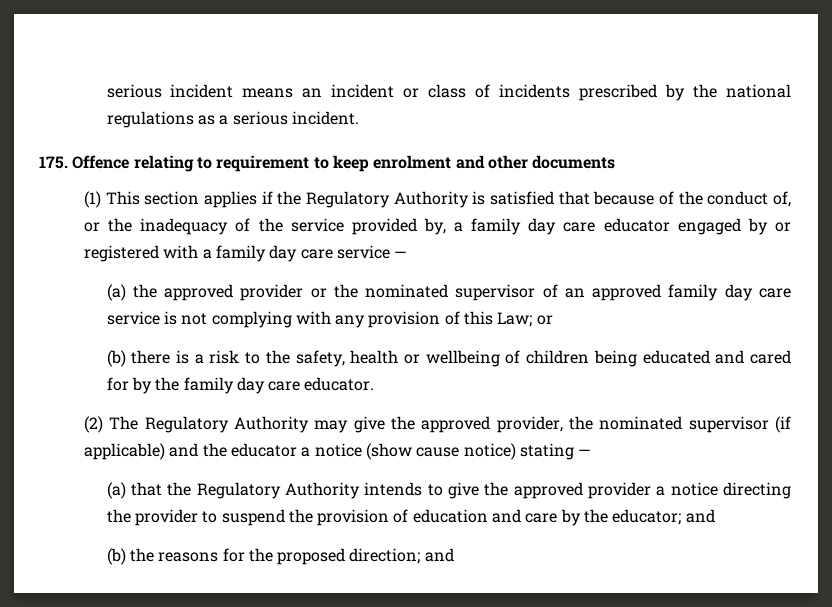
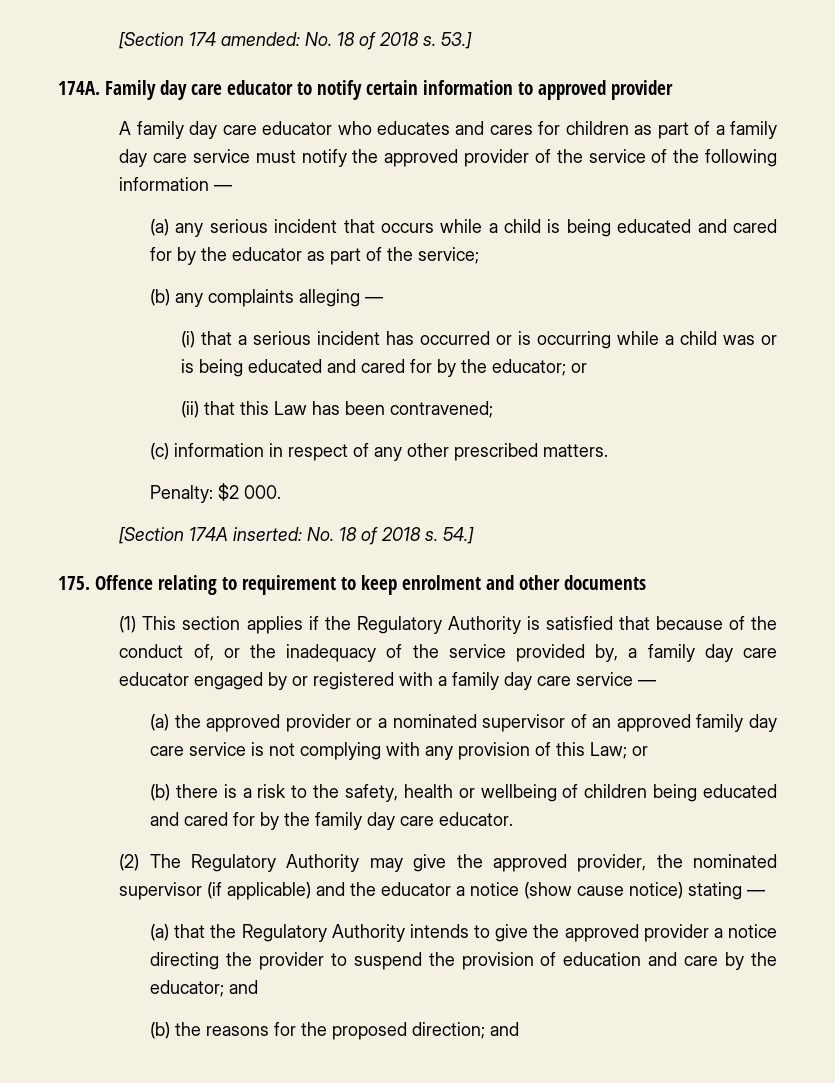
- serious incident means an incident or class of incidents prescribed by the national regulations as a serious incident.
+ [Section 174 amended: No. 18 of 2018 s. 53.]
+ 174A. Family day care educator to notify certain information to approved provider
+ A family day care educator who educates and cares for children as part of a family day care service must notify the approved provider of the service of the following information —
+ (a) any serious incident that occurs while a child is being educated and cared for by the educator as part of the service;
+ (b) any complaints alleging —
+ (i) that a serious incident has occurred or is occurring while a child was or is being educated and cared for by the educator; or
+ (ii) that this Law has been contravened;
+ (c) information in respect of any other prescribed matters.
+ Penalty: $2 000.
+ [Section 174A inserted: No. 18 of 2018 s. 54.]
- (a) the approved provider or the nominated supervisor of an approved family day care service is not complying with any provision of this Law; or
+ (a) the approved provider or a nominated supervisor of an approved family day care service is not complying with any provision of this Law; or

